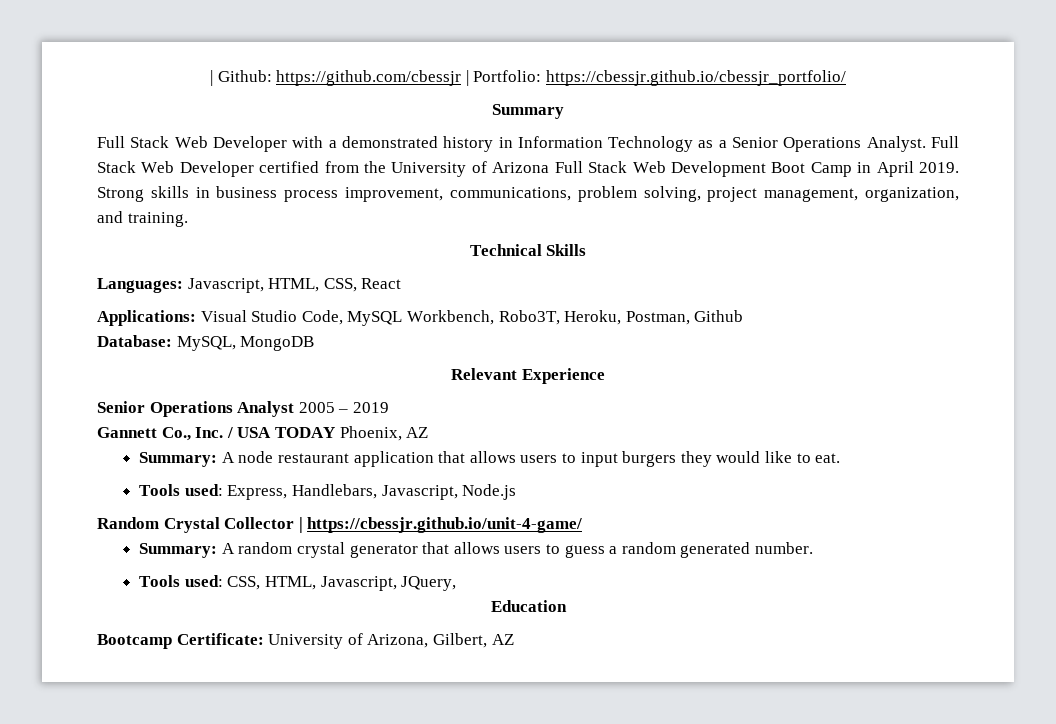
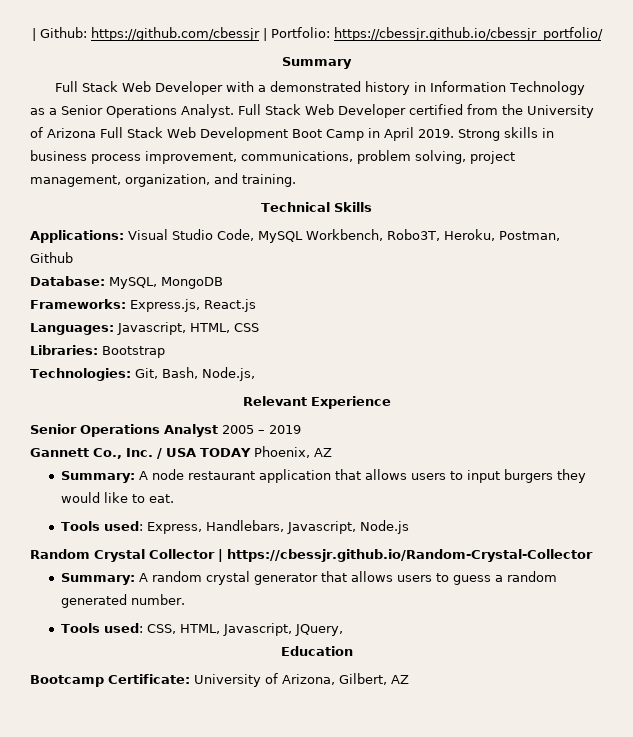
- Languages: Javascript, HTML, CSS, React
+ Frameworks: Express.js, React.js
+ Languages: Javascript, HTML, CSS
+ Libraries: Bootstrap
+ Technologies: Git, Bash, Node.js,
- Random Crystal Collector | https://cbessjr.github.io/unit-4-game/
+ Random Crystal Collector | https://cbessjr.github.io/Random-Crystal-Collector

